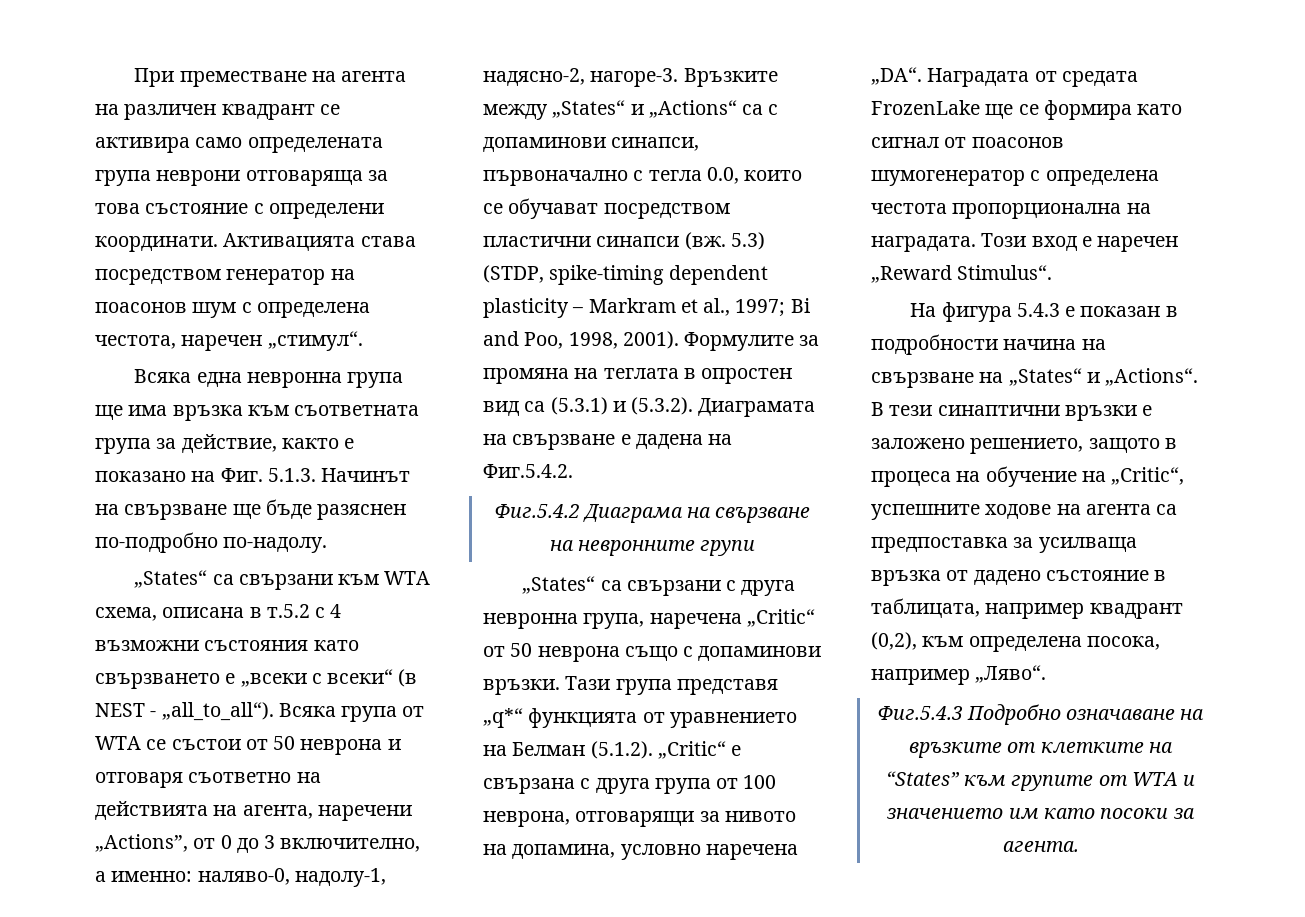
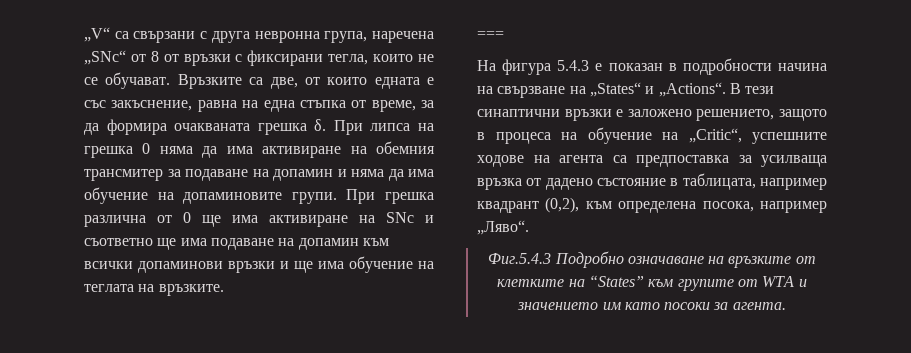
- При преместване на агента на различен квадрант се активира само определената група неврони отговаряща за това състояние с определени координати. Активацията става посредством генератор на поасонов шум с определена честота, наречен „стимул“.
- Всяка една невронна група ще има връзка към съответната група за действие, както е показано на Фиг. 5.1.3. Начинът на свързване ще бъде разяснен по-подробно по-надолу.
- „States“ са свързани към WTA схема, описана в т.5.2 с 4 възможни състояния като свързването е „всеки с всеки“ (в NEST - „all_to_all“). Всяка група от WTA се състои от 50 неврона и отговаря съответно на действията на агента, наречени „Actions”, от 0 до 3 включително, а именно: наляво-0, надолу-1, надясно-2, нагоре-3. Връзките между „States“ и „Actions“ са с допаминови синапси, първоначално с тегла 0.0, които се обучават посредством пластични синапси (вж. 5.3) (STDP, spike-timing dependent plasticity – Markram et al., 1997; Bi and Poo, 1998, 2001). Формулите за промяна на теглата в опростен вид са (5.3.1) и (5.3.2). Диаграмата на свързване е дадена на Фиг.5.4.2.
- Фиг.5.4.2 Диаграма на свързване на невронните групи
- „States“ са свързани с друга невронна група, наречена „Critic“ от 50 неврона също с допаминови връзки. Тази група представя „q*“ функцията от уравнението на Белман (5.1.2). „Critic“ е свързана с друга група от 100 неврона, отговарящи за нивото на допамина, условно наречена „DA“. Наградата от средата FrozenLake ще се формира като сигнал от поасонов шумогенератор с определена честота пропорционална на наградата. Този вход е наречен „Reward Stimulus“.
+ „V“ са свързани с друга невронна група, наречена „SNc“ от 8 от връзки с фиксирани тегла, които не се обучават. Връзките са две, от които едната е със закъснение, равна на една стъпка от време, за да формира очакваната грешка δ. При липса на грешка 0 няма да има активиране на обемния трансмитер за подаване на допамин и няма да има обучение на допаминовите групи. При грешка различна от 0 ще има активиране на SNc и съответно ще има подаване на допамин към всички допаминови връзки и ще има обучение на теглата на връзките.
+ ===

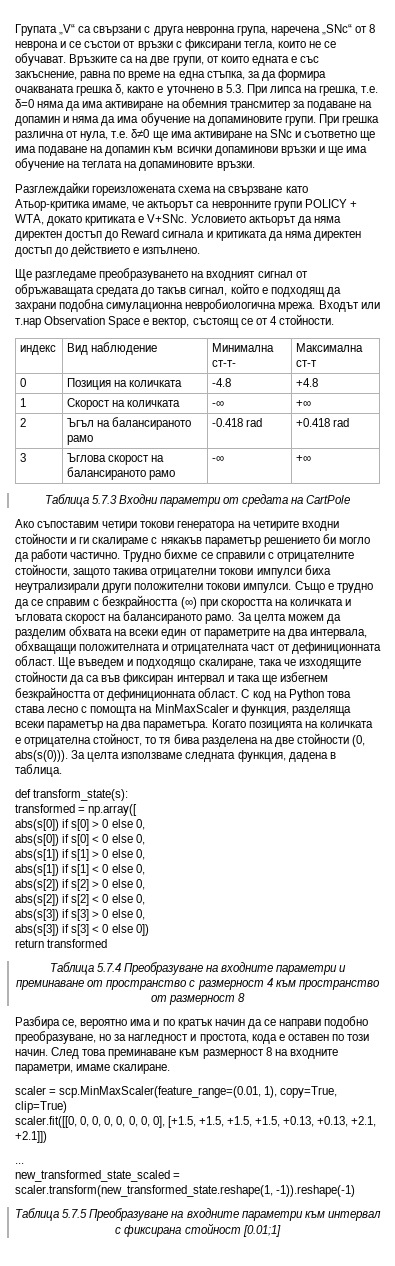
- „V“ са свързани с друга невронна група, наречена „SNc“ от 8 от връзки с фиксирани тегла, които не се обучават.
+ Групата „V“ са свързани с друга невронна група, наречена „SNc“ от 8 неврона и се състои от връзки с фиксирани тегла, които не се обучават.
- Връзките са две, от които едната е със закъснение, равна на една стъпка от време, за да формира очакваната грешка δ. При липса на грешка 0 няма да има активиране на обемния трансмитер за подаване на допамин и няма да има обучение на допаминовите групи.
+ Връзките са на две групи, от които едната е със закъснение, равна по време на една стъпка, за да формира очакваната грешка δ, както е уточнено в 5.3. При липса на грешка, т.е. δ=0 няма да има активиране на обемния трансмитер за подаване на допамин и няма да има обучение на допаминовите групи.
- При грешка различна от 0 ще има активиране на SNc и съответно ще има подаване на допамин към всички допаминови връзки и ще има обучение на теглата на връзките.
- ===
- На фигура 5.4.3 е показан в подробности начина на свързване на „States“ и „Actions“. В тези синаптични връзки е заложено решението, защото в процеса на обучение на „Critic“, успешните ходове на агента са предпоставка за усилваща връзка от дадено състояние в таблицата, например квадрант (0,2), към определена посока, например „Ляво“.
- Фиг.5.4.3 Подробно означаване на връзките от клетките на “States” към групите от WTA и значението им като посоки за агента.
+ При грешка различна от нула, т.е. δ≠0 ще има активиране на SNc и съответно ще има подаване на допамин към всички допаминови връзки и ще има обучение на теглата на допаминовите връзки.
+ Разглеждайки гореизложената схема на свързване като Атьор-критика имаме, че актьорът са невронните групи POLICY + WTA, докато критиката е V+SNc. Условието актьорът да няма директен достъп до Reward сигнала и критиката да няма директен достъп до действието е изпълнено.
+ Ще разгледаме преобразуването на входният сигнал от обръжаващата средата до такъв сигнал, който е подходящ да захрани подобна симулационна невробиологична мрежа. Входът или т.нар Observation Space е вектор, състоящ се от 4 стойности.
+ индекс | Вид наблюдение | Минимална ст-т- | Максимална ст-т
+ 0 | Позиция на количката | -4.8 | +4.8
+ 1 | Скорост на количката | -∞ | +∞
+ 2 | Ъгъл на балансираното рамо | -0.418 rad | +0.418 rad
+ 3 | Ъглова скорост на балансираното рамо | -∞ | +∞
+ Таблица 5.7.3 Входни параметри от средата на CartPole
+ Ако съпоставим четири токови генератора на четирите входни стойности и ги скалираме с някакъв параметър решението би могло да работи частично. Трудно бихме се справили с отрицателните стойности, защото такива отрицателни токови импулси биха неутрализирали други положителни токови импулси. Също е трудно да се справим с безкрайността (∞) при скоростта на количката и ъгловата скорост на балансираното рамо. За целта можем да разделим обхвата на всеки един от параметрите на два интервала, обхващащи положителната и отрицателната част от дефиниционната област. Ще въведем и подходящо скалиране, така че изходящите стойности да са във фиксиран интервал и така ще избегнем безкрайността от дефиниционната област. С код на Python това става лесно с помощта на MinMaxScaler и функция, разделяща всеки параметър на два параметъра. Когато позицията на количката е отрицателна стойност, то тя бива разделена на две стойности (0, abs(s(0))). За целта използваме следната функция, дадена в таблица.
+ def transform_state(s):
+ transformed = np.array([
+ abs(s[0]) if s[0] > 0 else 0,
+ abs(s[0]) if s[0] < 0 else 0,
+ abs(s[1]) if s[1] > 0 else 0,
+ abs(s[1]) if s[1] < 0 else 0,
+ abs(s[2]) if s[2] > 0 else 0,
+ abs(s[2]) if s[2] < 0 else 0,
+ abs(s[3]) if s[3] > 0 else 0,
+ abs(s[3]) if s[3] < 0 else 0])
+ return transformed
+ Таблица 5.7.4 Преобразуване на входните параметри и преминаване от пространство с размерност 4 към пространство от размерност 8
+ Разбира се, вероятно има и по кратък начин да се направи подобно преобразуване, но за нагледност и простота, кода е оставен по този начин. След това преминаване към размерност 8 на входните параметри, имаме скалиране.
+ scaler = scp.MinMaxScaler(feature_range=(0.01, 1), copy=True, clip=True)
+ scaler.fit([[0, 0, 0, 0, 0, 0, 0, 0], [+1.5, +1.5, +1.5, +1.5, +0.13, +0.13, +2.1, +2.1]])
+ ...
+ new_transformed_state_scaled = scaler.transform(new_transformed_state.reshape(1, -1)).reshape(-1)
+ Таблица 5.7.5 Преобразуване на входните параметри към интервал с фиксирана стойност [0.01;1]

